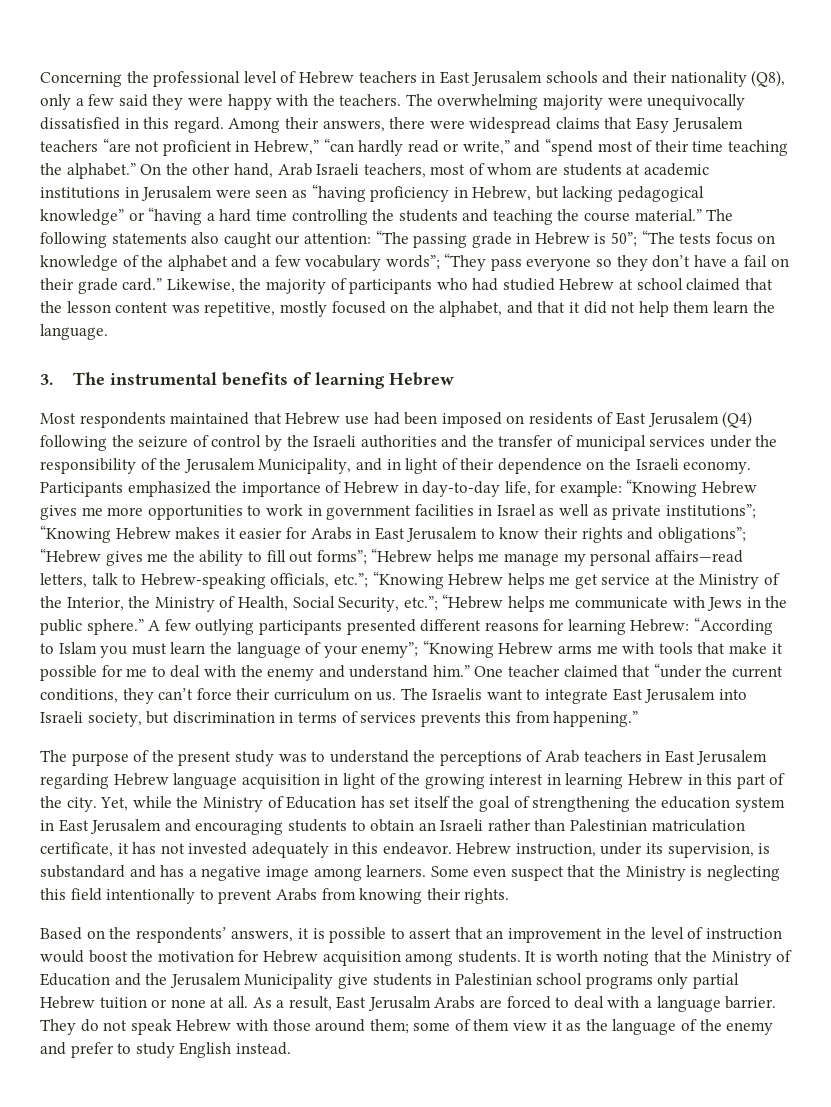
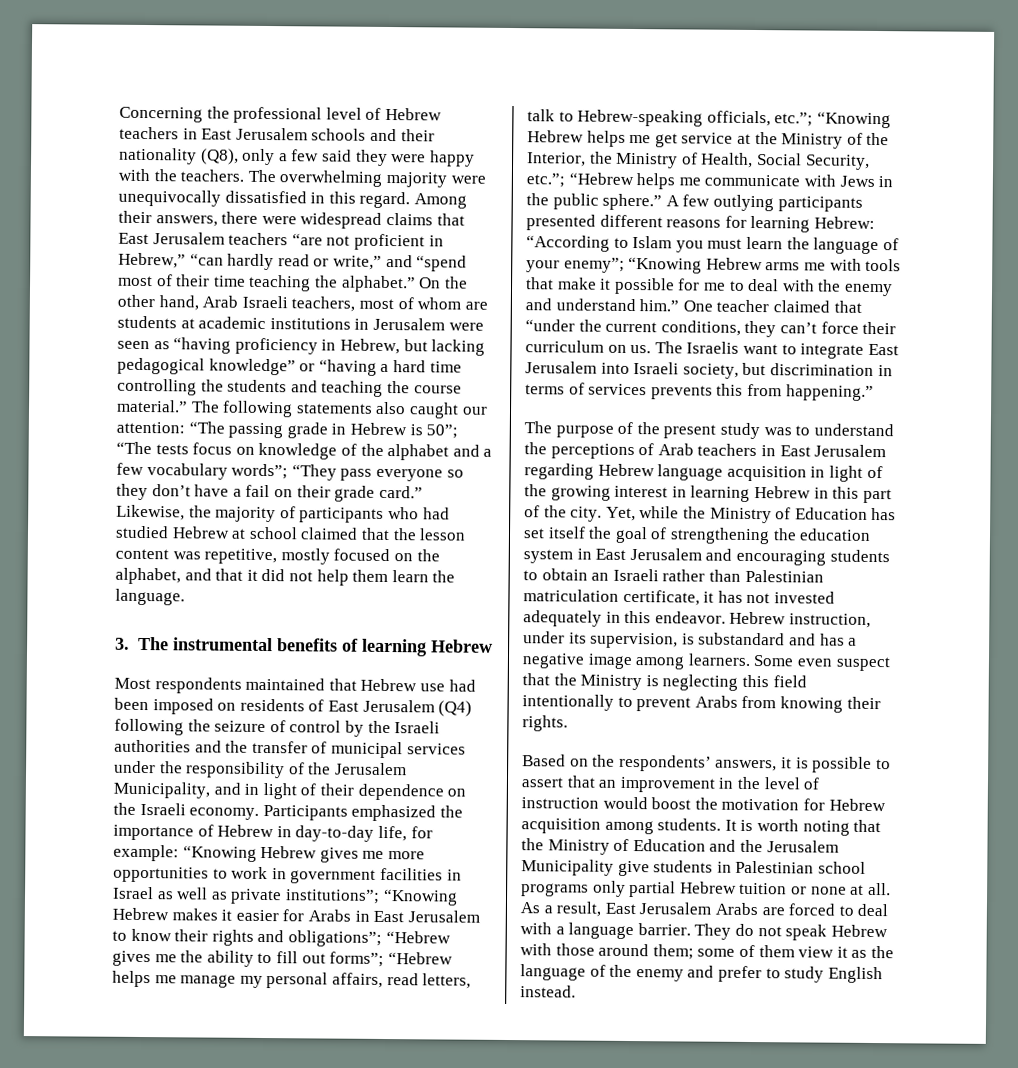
- Among their answers, there were widespread claims that Easy Jerusalem teachers “are not proficient in Hebrew,” “can hardly read or write,” and “spend most of their time teaching the alphabet.”
+ Among their answers, there were widespread claims that East Jerusalem teachers “are not proficient in Hebrew,” “can hardly read or write,” and “spend most of their time teaching the alphabet.”
- “Hebrew helps me manage my personal affairs—read letters, talk to Hebrew-speaking officials, etc.”;
+ “Hebrew helps me manage my personal affairs, read letters, talk to Hebrew-speaking officials, etc.”;
- As a result, East Jerusalm Arabs are forced to deal with a language barrier.
+ As a result, East Jerusalem Arabs are forced to deal with a language barrier.

